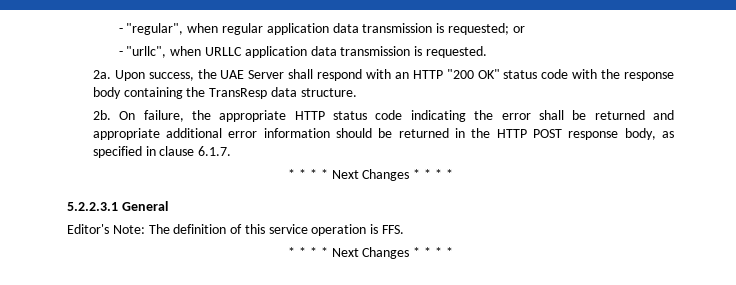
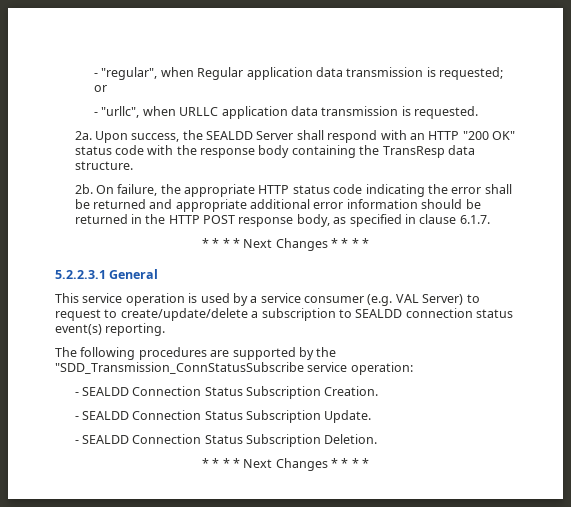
- - "regular", when regular application data transmission is requested; or
+ - "regular", when Regular application data transmission is requested; or
- Upon success, the UAE Server shall respond with an HTTP "200 OK" status code with the response body containing the TransResp data structure.
+ Upon success, the SEALDD Server shall respond with an HTTP "200 OK" status code with the response body containing the TransResp data structure.
- Editor's Note: The definition of this service operation is FFS.
+ This service operation is used by a service consumer (e.g. VAL Server) to request to create/update/delete a subscription to SEALDD connection status event(s) reporting.
+ The following procedures are supported by the "SDD_Transmission_ConnStatusSubscribe service operation:
+ - SEALDD Connection Status Subscription Creation.
+ - SEALDD Connection Status Subscription Update.
+ - SEALDD Connection Status Subscription Deletion.

